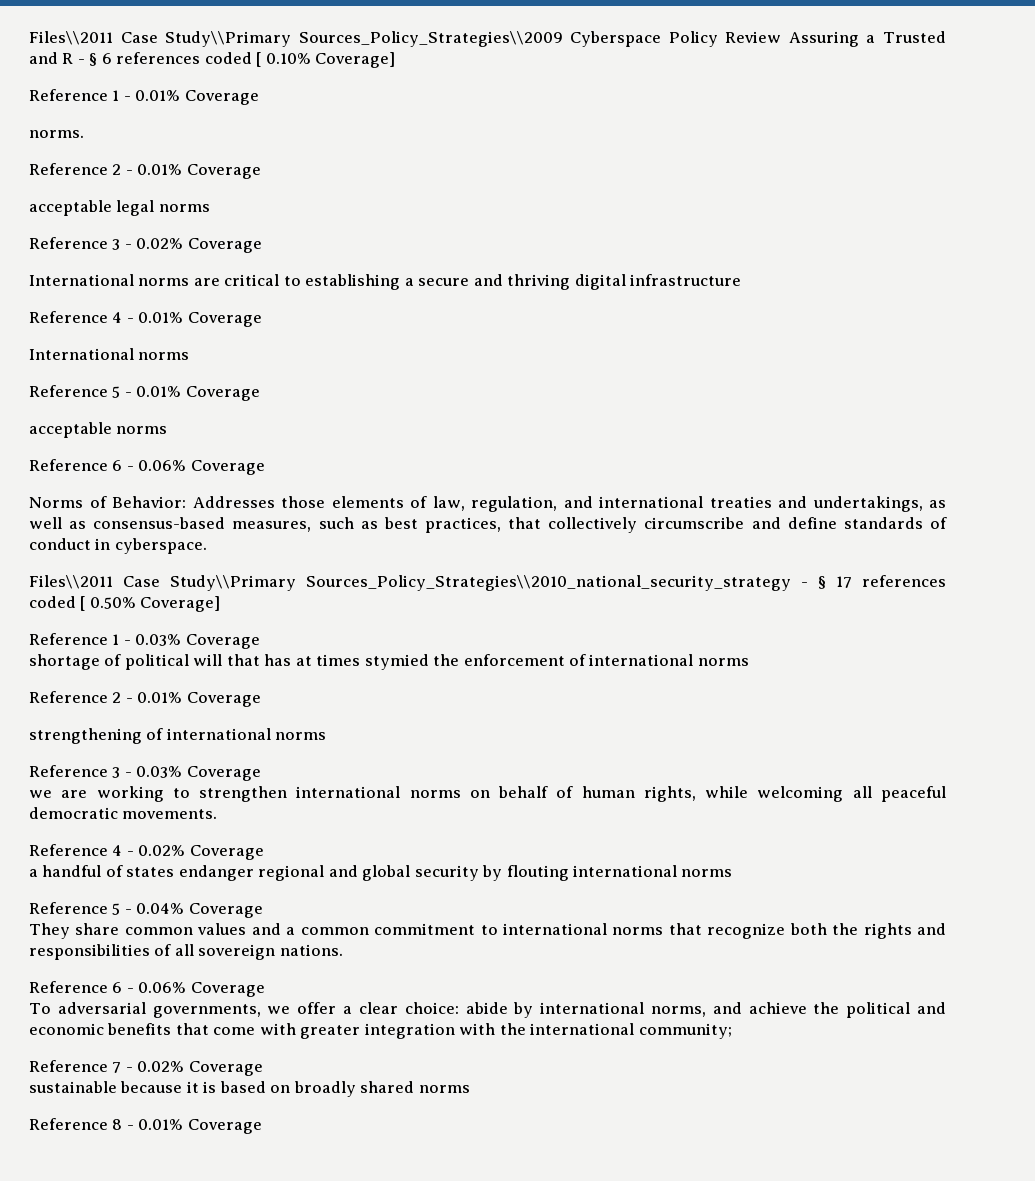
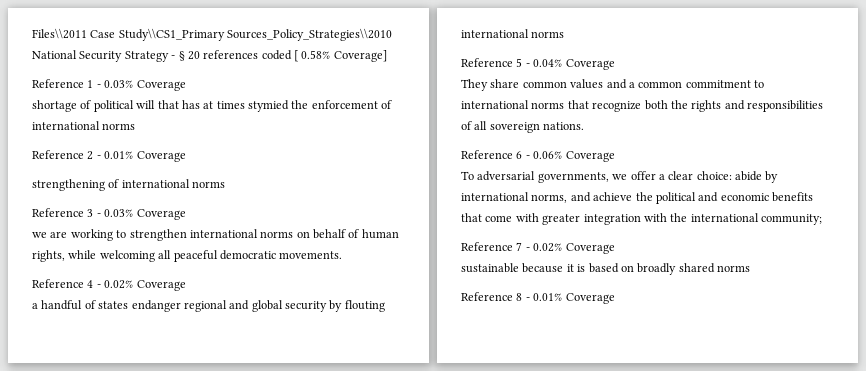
- Files\\2011 Case Study\\Primary Sources_Policy_Strategies\\2009 Cyberspace Policy Review Assuring a Trusted and R - § 6 references coded [ 0.10% Coverage]
- Reference 1 - 0.01% Coverage
- norms.
- Reference 2 - 0.01% Coverage
- acceptable legal norms
- Reference 3 - 0.02% Coverage
- International norms are critical to establishing a secure and thriving digital infrastructure
- Reference 4 - 0.01% Coverage
- International norms
- Reference 5 - 0.01% Coverage
- acceptable norms
- Reference 6 - 0.06% Coverage
- Norms of Behavior: Addresses those elements of law, regulation, and international treaties and undertakings, as well as consensus-based measures, such as best practices, that collectively circumscribe and define standards of conduct in cyberspace.
- Files\\2011 Case Study\\Primary Sources_Policy_Strategies\\2010_national_security_strategy - § 17 references coded [ 0.50% Coverage]
+ Files\\2011 Case Study\\CS1_Primary Sources_Policy_Strategies\\2010 National Security Strategy - § 20 references coded [ 0.58% Coverage]

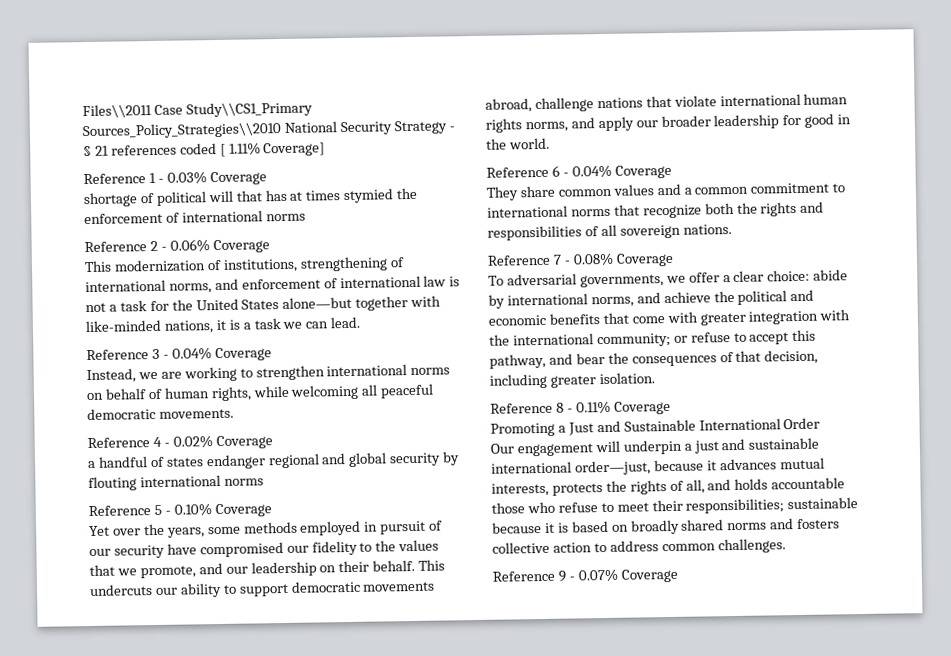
- Files\\2011 Case Study\\CS1_Primary Sources_Policy_Strategies\\2010 National Security Strategy - § 20 references coded [ 0.58% Coverage]
+ Files\\2011 Case Study\\CS1_Primary Sources_Policy_Strategies\\2010 National Security Strategy - § 21 references coded [ 1.11% Coverage]
- Reference 2 - 0.01% Coverage
- strengthening of international norms
+ Reference 2 - 0.06% Coverage
+ This modernization of institutions, strengthening of international norms, and enforcement of international law is not a task for the United States alone—but together with like-minded nations, it is a task we can lead.
- Reference 3 - 0.03% Coverage
- we are working to strengthen international norms on behalf of human rights, while welcoming all peaceful democratic movements.
+ Reference 3 - 0.04% Coverage
+ Instead, we are working to strengthen international norms on behalf of human rights, while welcoming all peaceful democratic movements.
- Reference 5 - 0.04% Coverage
+ Reference 5 - 0.10% Coverage
+ Yet over the years, some methods employed in pursuit of our security have compromised our fidelity to the values that we promote, and our leadership on their behalf. This undercuts our ability to support democratic movements abroad, challenge nations that violate international human rights norms, and apply our broader leadership for good in the world.
+ Reference 6 - 0.04% Coverage
- Reference 6 - 0.06% Coverage
+ Reference 7 - 0.08% Coverage
- To adversarial governments, we offer a clear choice: abide by international norms, and achieve the political and economic benefits that come with greater integration with the international community;
- Reference 7 - 0.02% Coverage
- sustainable because it is based on broadly shared norms
- Reference 8 - 0.01% Coverage
+ To adversarial governments, we offer a clear choice: abide by international norms, and achieve the political and economic benefits that come with greater integration with the international community; or refuse to accept this pathway, and bear the consequences of that decision, including greater isolation.
+ Reference 8 - 0.11% Coverage
+ Promoting a Just and Sustainable International Order
+ Our engagement will underpin a just and sustainable international order—just, because it advances mutual interests, protects the rights of all, and holds accountable those who refuse to meet their responsibilities; sustainable because it is based on broadly shared norms and fosters collective action to address common challenges.
+ Reference 9 - 0.07% Coverage

